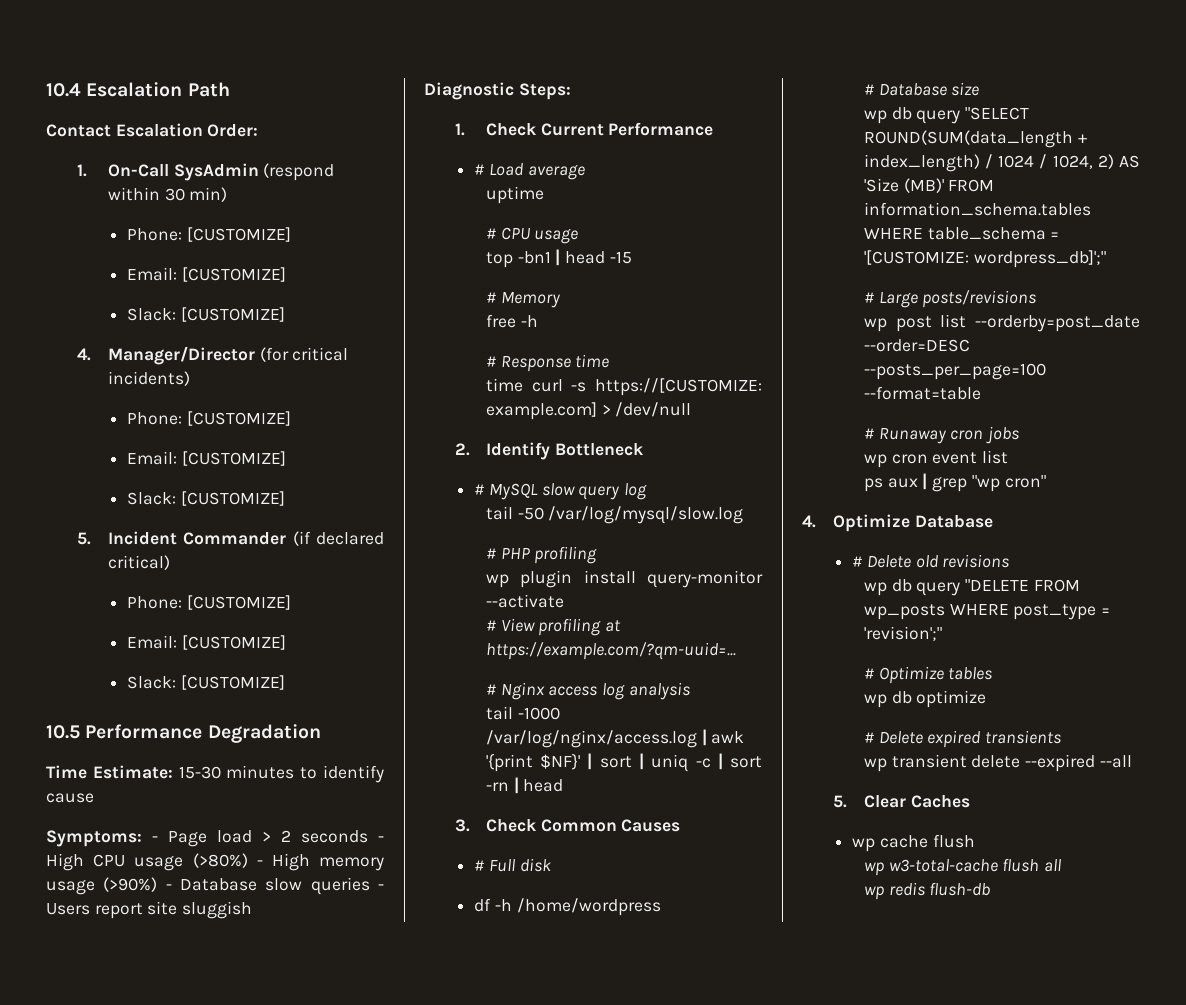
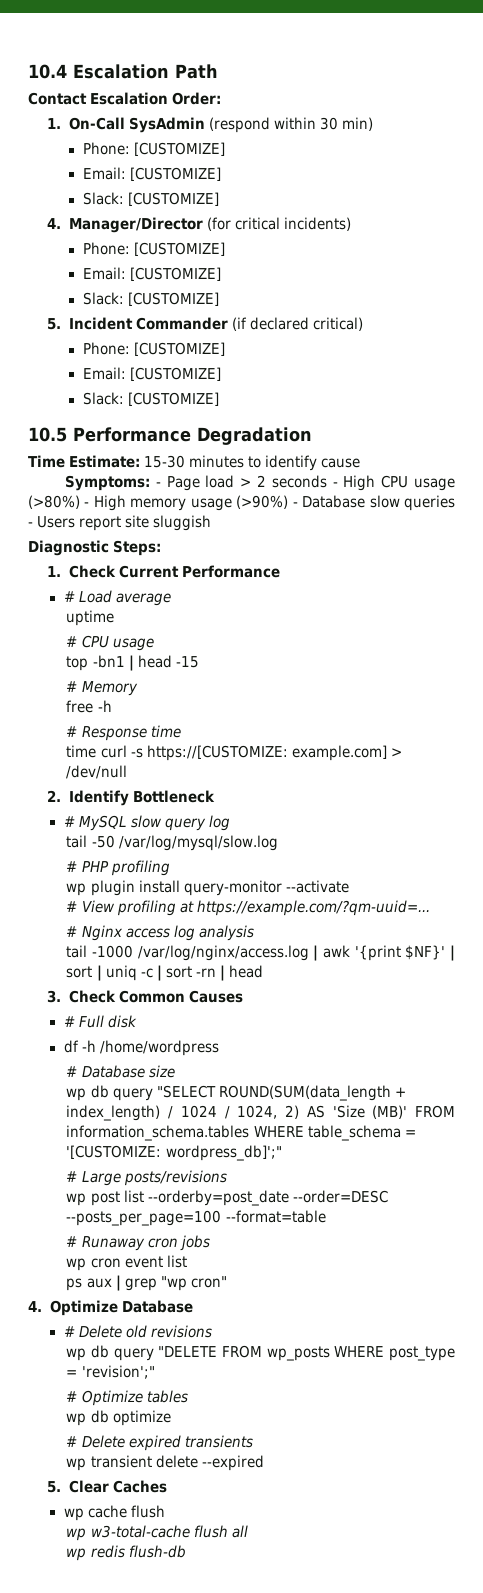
- wp transient delete --expired --all
+ wp transient delete --expired

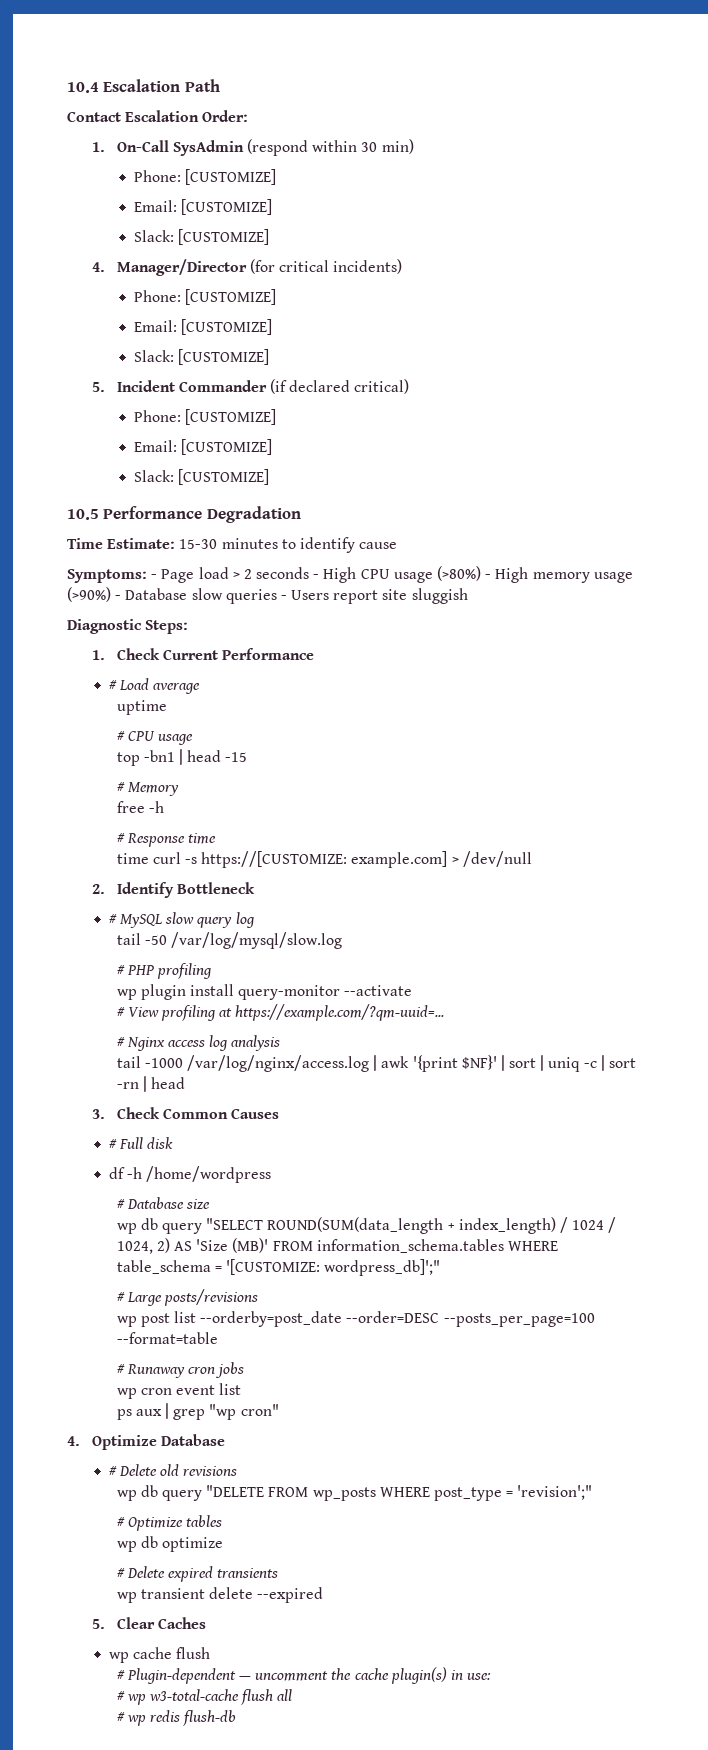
- wp w3-total-cache flush all
+ # Plugin-dependent — uncomment the cache plugin(s) in use:
+ # wp w3-total-cache flush all
- wp redis flush-db
+ # wp redis flush-db

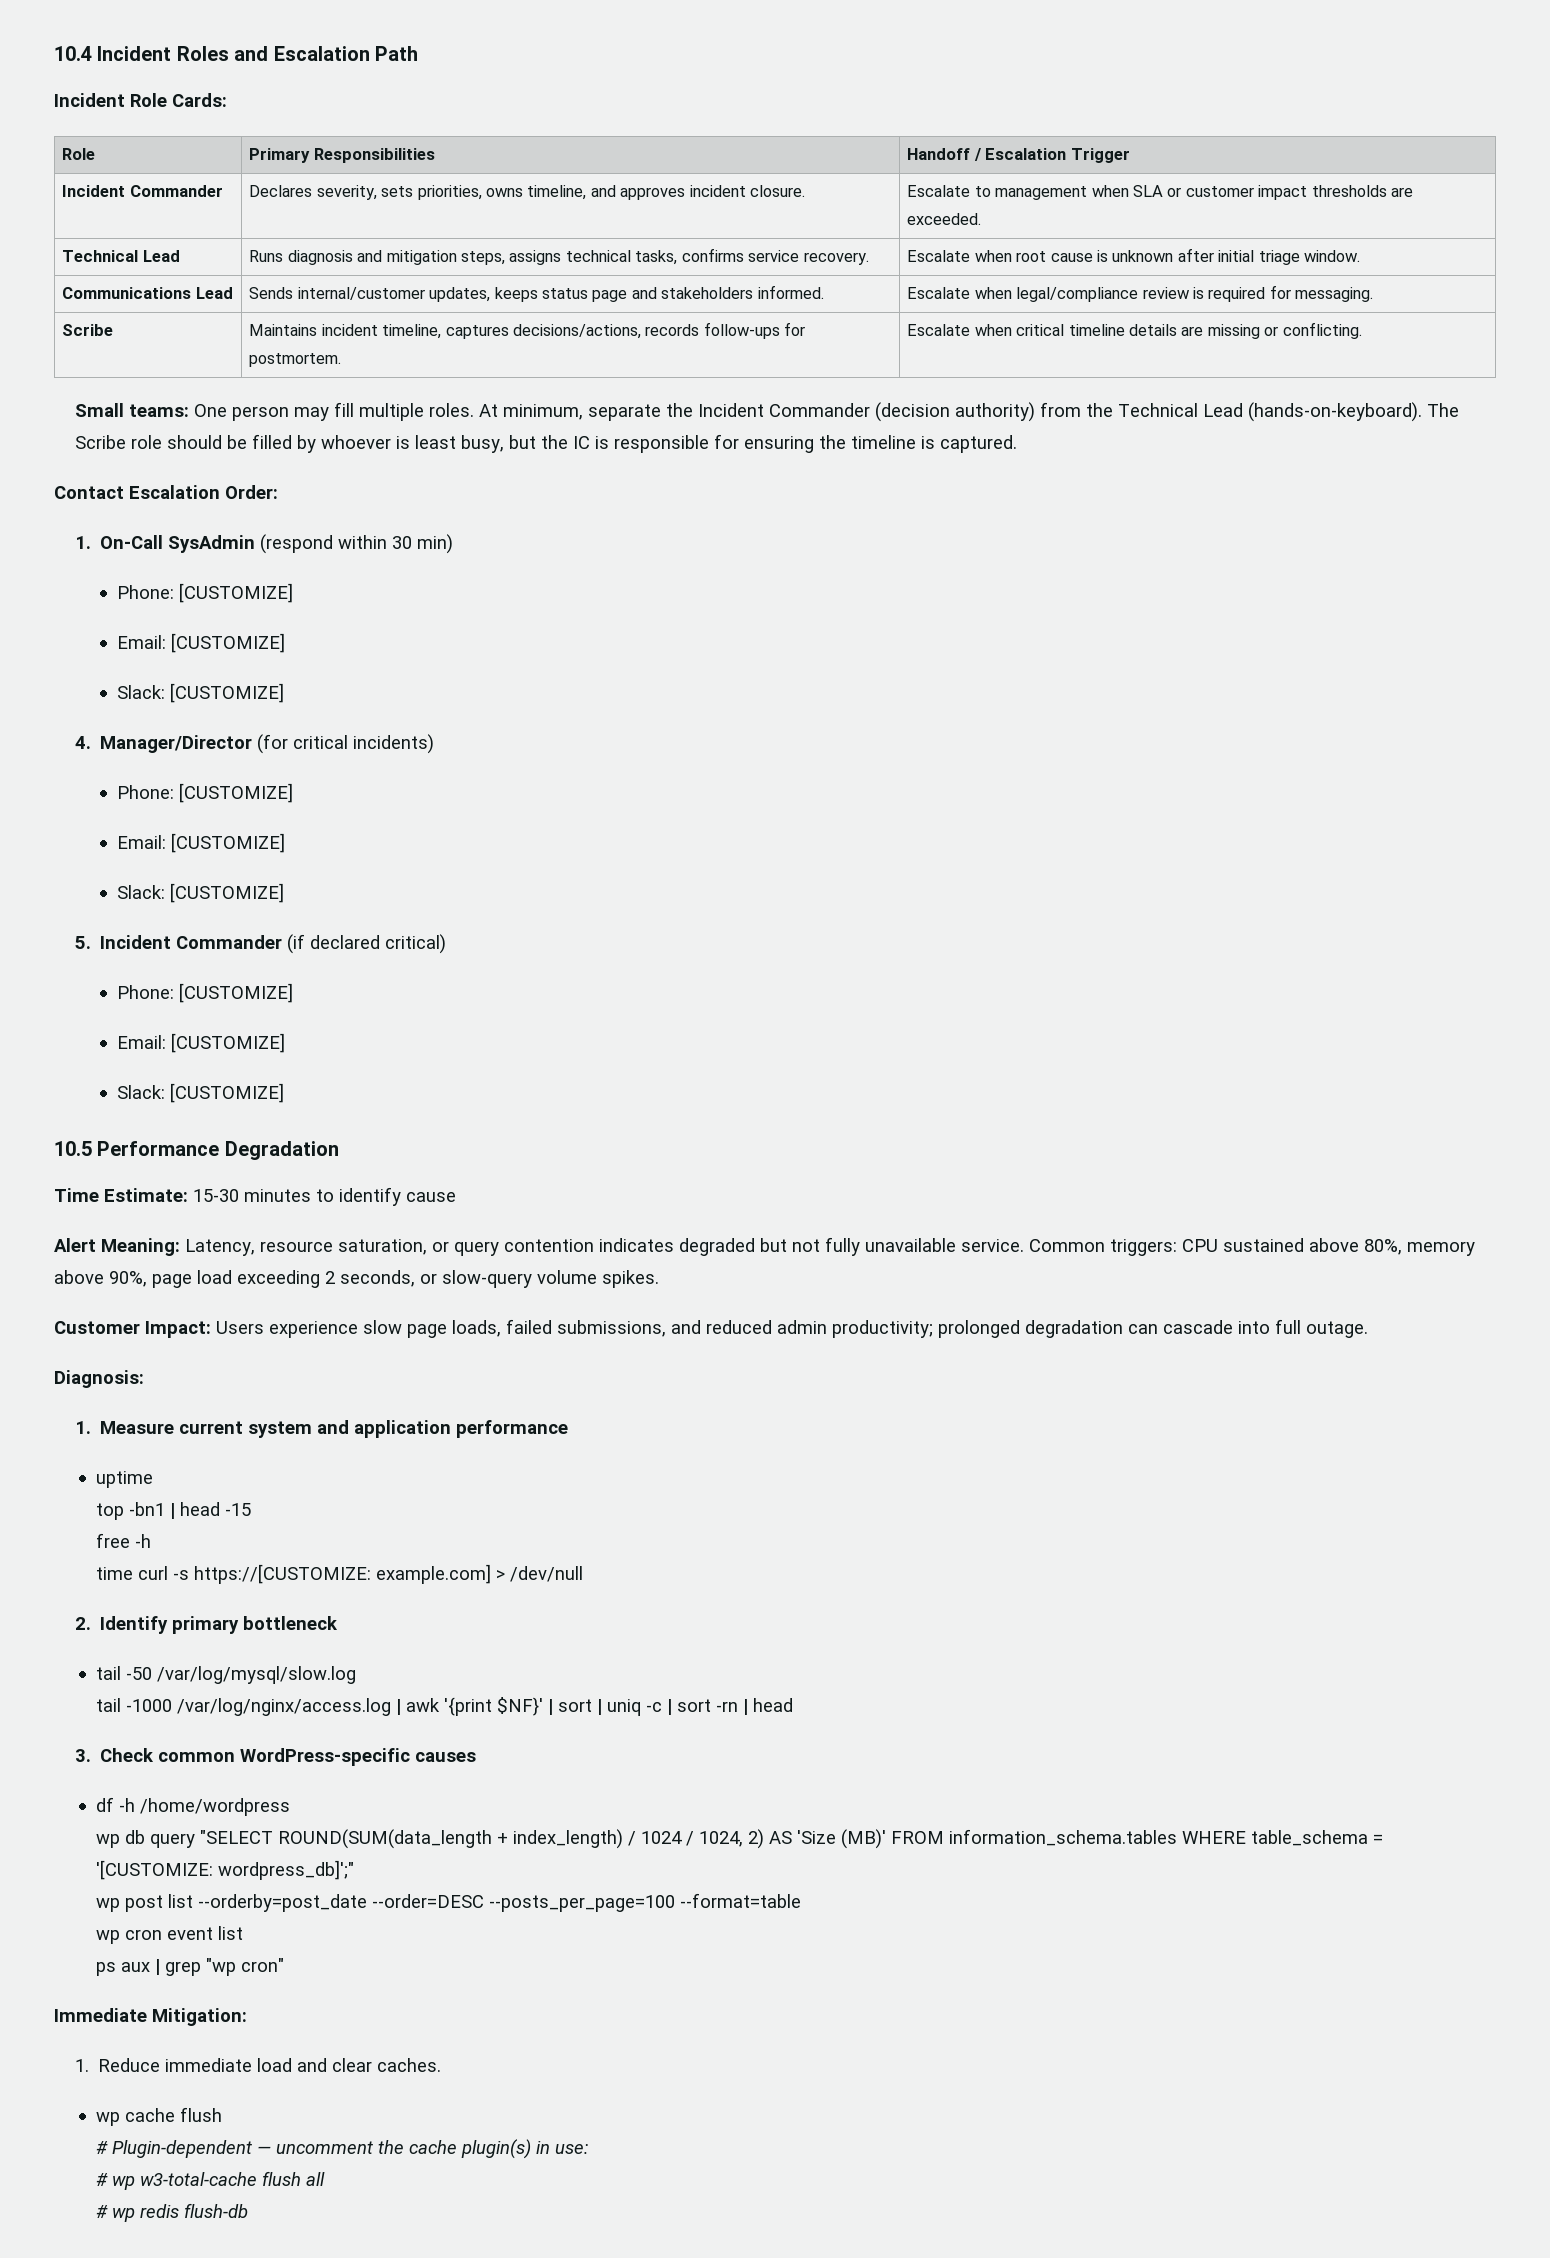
- 10.4 Escalation Path
+ 10.4 Incident Roles and Escalation Path
+ Incident Role Cards:
+ Role | Primary Responsibilities | Handoff / Escalation Trigger
+ Incident Commander | Declares severity, sets priorities, owns timeline, and approves incident closure. | Escalate to management when SLA or customer impact thresholds are exceeded.
+ Technical Lead | Runs diagnosis and mitigation steps, assigns technical tasks, confirms service recovery. | Escalate when root cause is unknown after initial triage window.
+ Communications Lead | Sends internal/customer updates, keeps status page and stakeholders informed. | Escalate when legal/compliance review is required for messaging.
+ Scribe | Maintains incident timeline, captures decisions/actions, records follow-ups for postmortem. | Escalate when critical timeline details are missing or conflicting.
+ Small teams: One person may fill multiple roles. At minimum, separate the Incident Commander (decision authority) from the Technical Lead (hands-on-keyboard). The Scribe role should be filled by whoever is least busy, but the IC is responsible for ensuring the timeline is captured.
- Symptoms: - Page load > 2 seconds - High CPU usage (>80%) - High memory usage (>90%) - Database slow queries - Users report site sluggish
- Diagnostic Steps:
- 1. Check Current Performance
- # Load average
+ Alert Meaning: Latency, resource saturation, or query contention indicates degraded but not fully unavailable service. Common triggers: CPU sustained above 80%, memory above 90%, page load exceeding 2 seconds, or slow-query volume spikes.
+ Customer Impact: Users experience slow page loads, failed submissions, and reduced admin productivity; prolonged degradation can cascade into full outage.
+ Diagnosis:
+ 1. Measure current system and application performance
  uptime
- # CPU usage
- # Memory
- # Response time
- 2. Identify Bottleneck
- # MySQL slow query log
+ 2. Identify primary bottleneck
  tail -50 /var/log/mysql/slow.log
- # PHP profiling
- wp plugin install query-monitor --activate
- # View profiling at https://example.com/?qm-uuid=...
- # Nginx access log analysis
- 3. Check Common Causes
- # Full disk
+ 3. Check common WordPress-specific causes
- # Database size
- # Large posts/revisions
- # Runaway cron jobs
- 4. Optimize Database
- # Delete old revisions
- wp db query "DELETE FROM wp_posts WHERE post_type = 'revision';"
- # Optimize tables
- wp db optimize
- # Delete expired transients
- wp transient delete --expired
- 5. Clear Caches
+ Immediate Mitigation:
+ 1. Reduce immediate load and clear caches.

